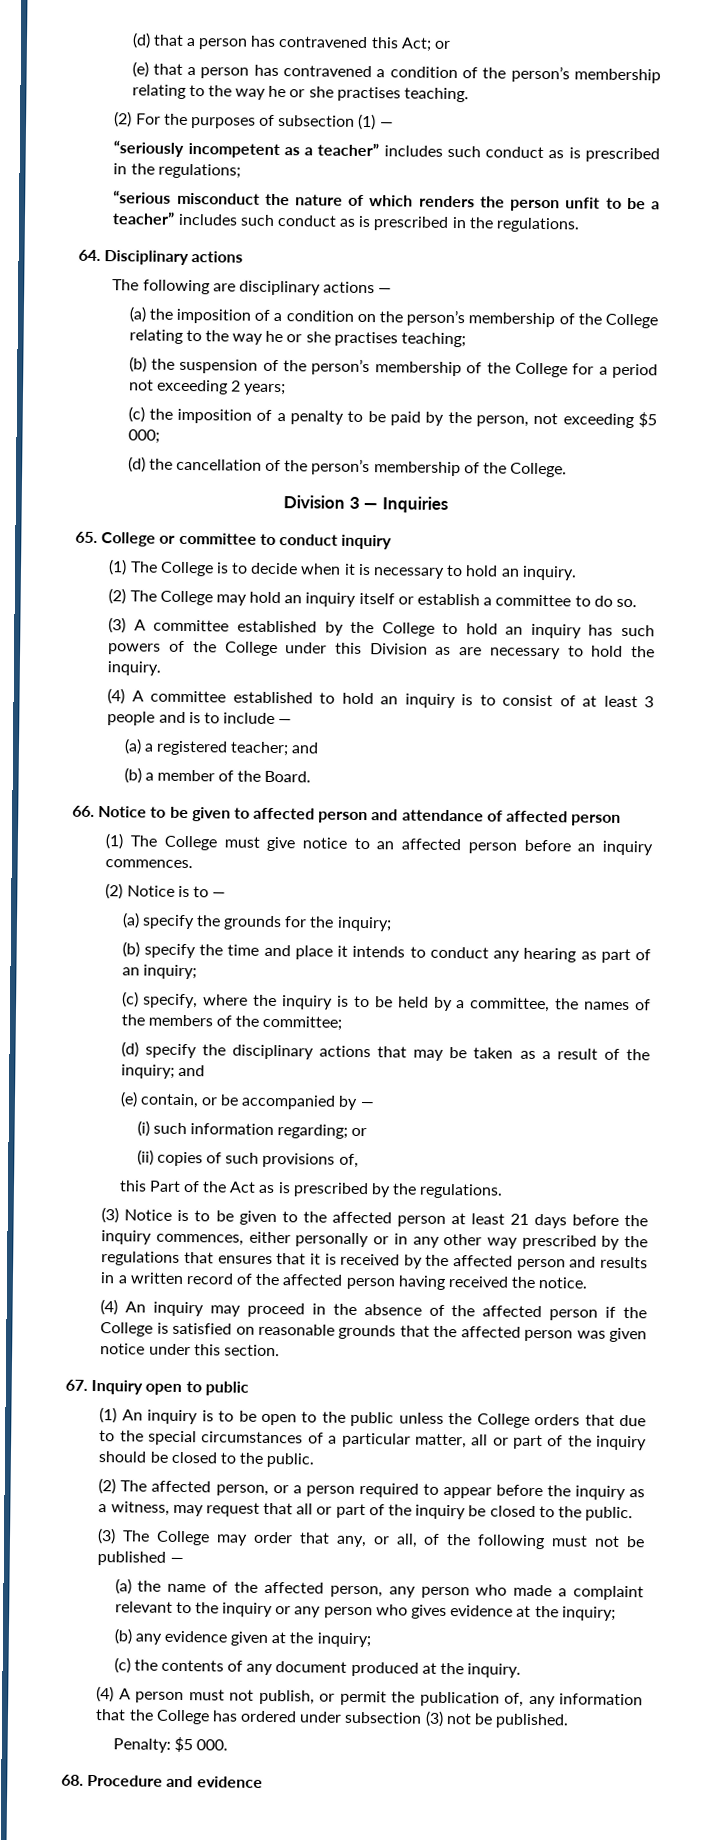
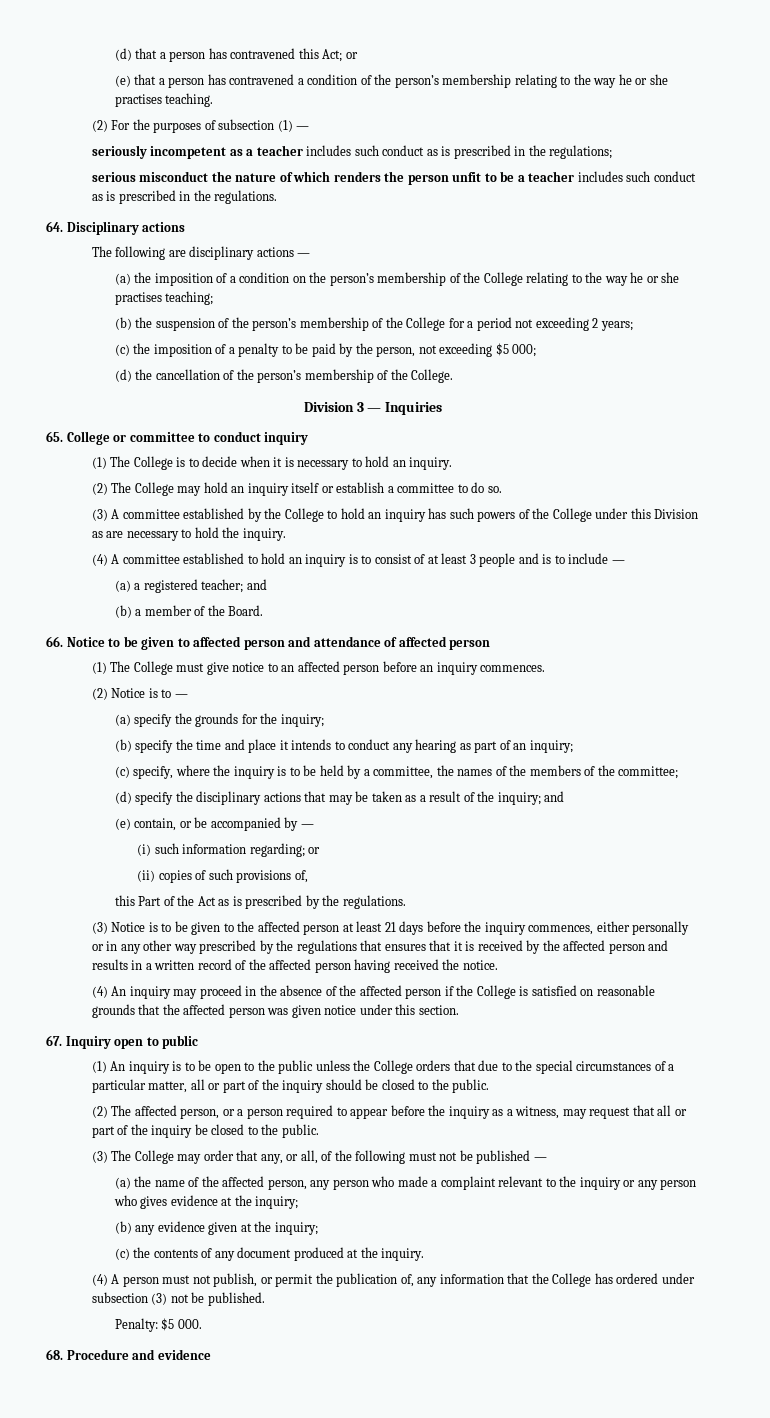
- “seriously incompetent as a teacher” includes such conduct as is prescribed in the regulations;
+ seriously incompetent as a teacher includes such conduct as is prescribed in the regulations;
- “serious misconduct the nature of which renders the person unfit to be a teacher” includes such conduct as is prescribed in the regulations.
+ serious misconduct the nature of which renders the person unfit to be a teacher includes such conduct as is prescribed in the regulations.

